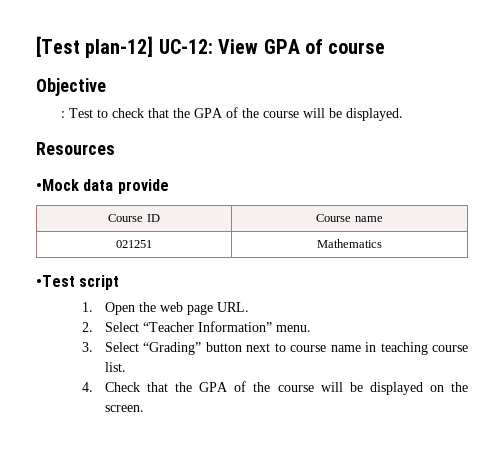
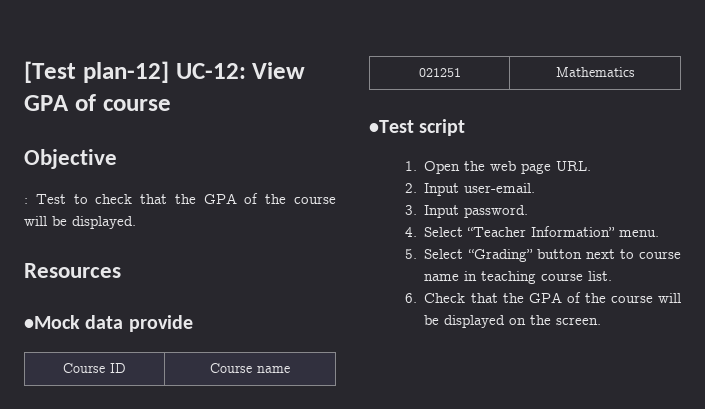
- 2. Select “Teacher Information” menu.
+ 2. Input user-email.
+ 3. Input password.
+ 4. Select “Teacher Information” menu.
- 3. Select “Grading” button next to course name in teaching course list.
+ 5. Select “Grading” button next to course name in teaching course list.
- 4. Check that the GPA of the course will be displayed on the screen.
+ 6. Check that the GPA of the course will be displayed on the screen.

